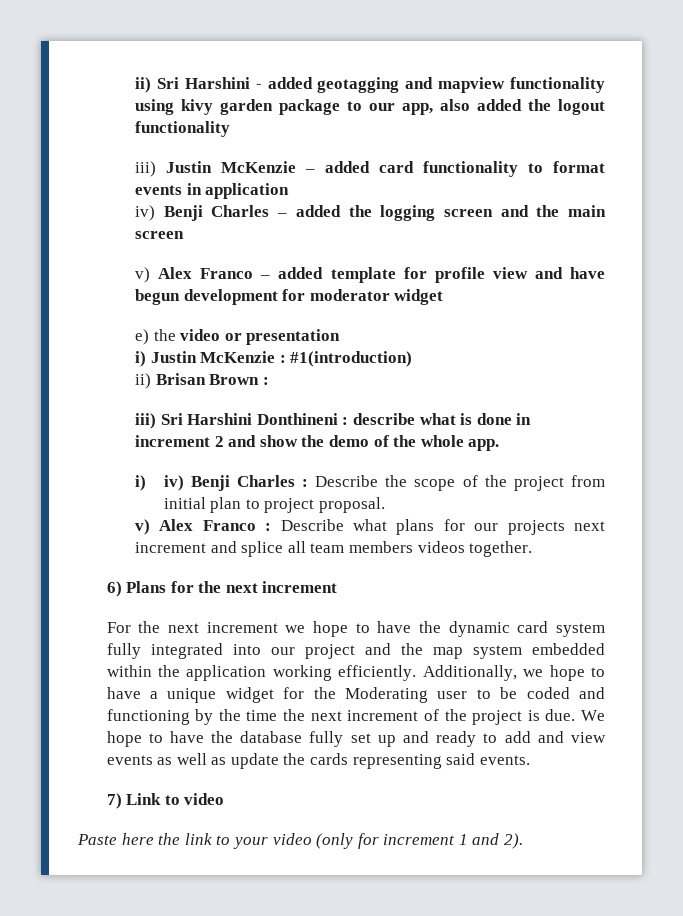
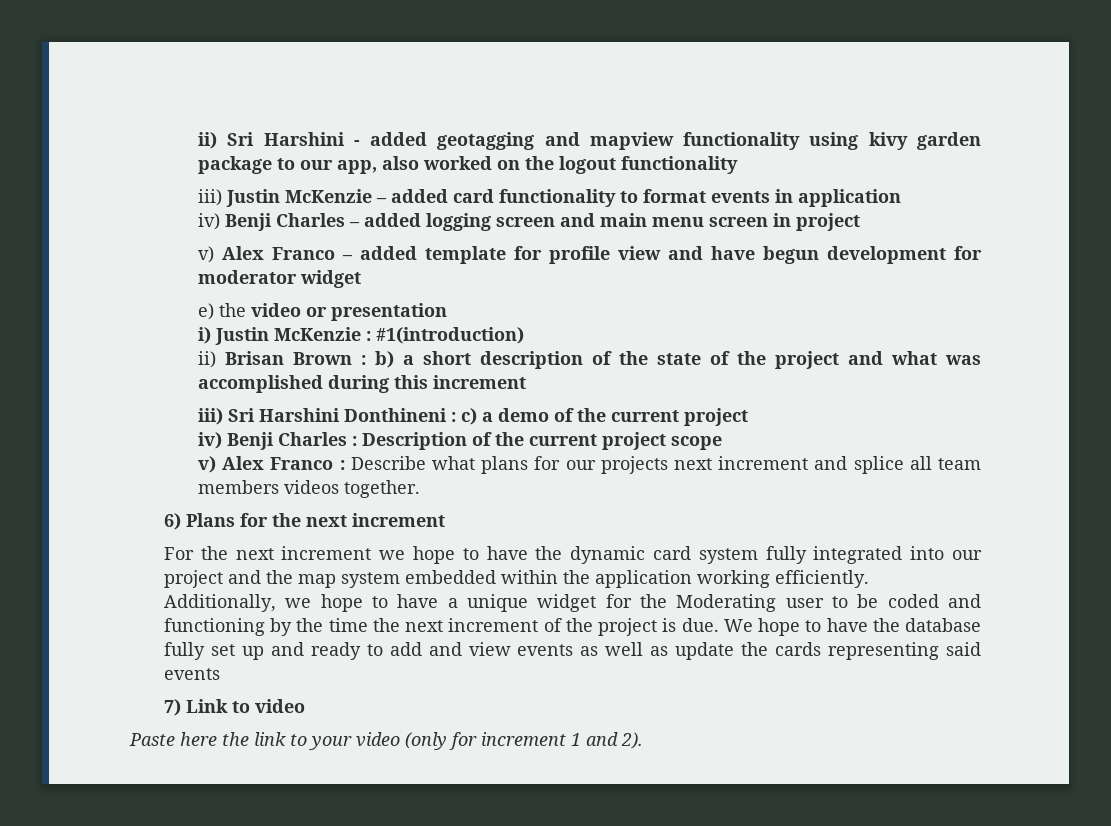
- ii) Sri Harshini - added geotagging and mapview functionality using kivy garden package to our app, also added the logout functionality
+ ii) Sri Harshini - added geotagging and mapview functionality using kivy garden package to our app, also worked on the logout functionality
- iv) Benji Charles – added the logging screen and the main screen
+ iv) Benji Charles – added logging screen and main menu screen in project
- ii) Brisan Brown :
+ ii) Brisan Brown : b) a short description of the state of the project and what was accomplished during this increment
- iii) Sri Harshini Donthineni : describe what is done in increment 2 and show the demo of the whole app.
- i) iv) Benji Charles : Describe the scope of the project from initial plan to project proposal.
+ iii) Sri Harshini Donthineni : c) a demo of the current project
+ iv) Benji Charles : Description of the current project scope
- We hope to have the database fully set up and ready to add and view events as well as update the cards representing said events.
+ We hope to have the database fully set up and ready to add and view events as well as update the cards representing said events

